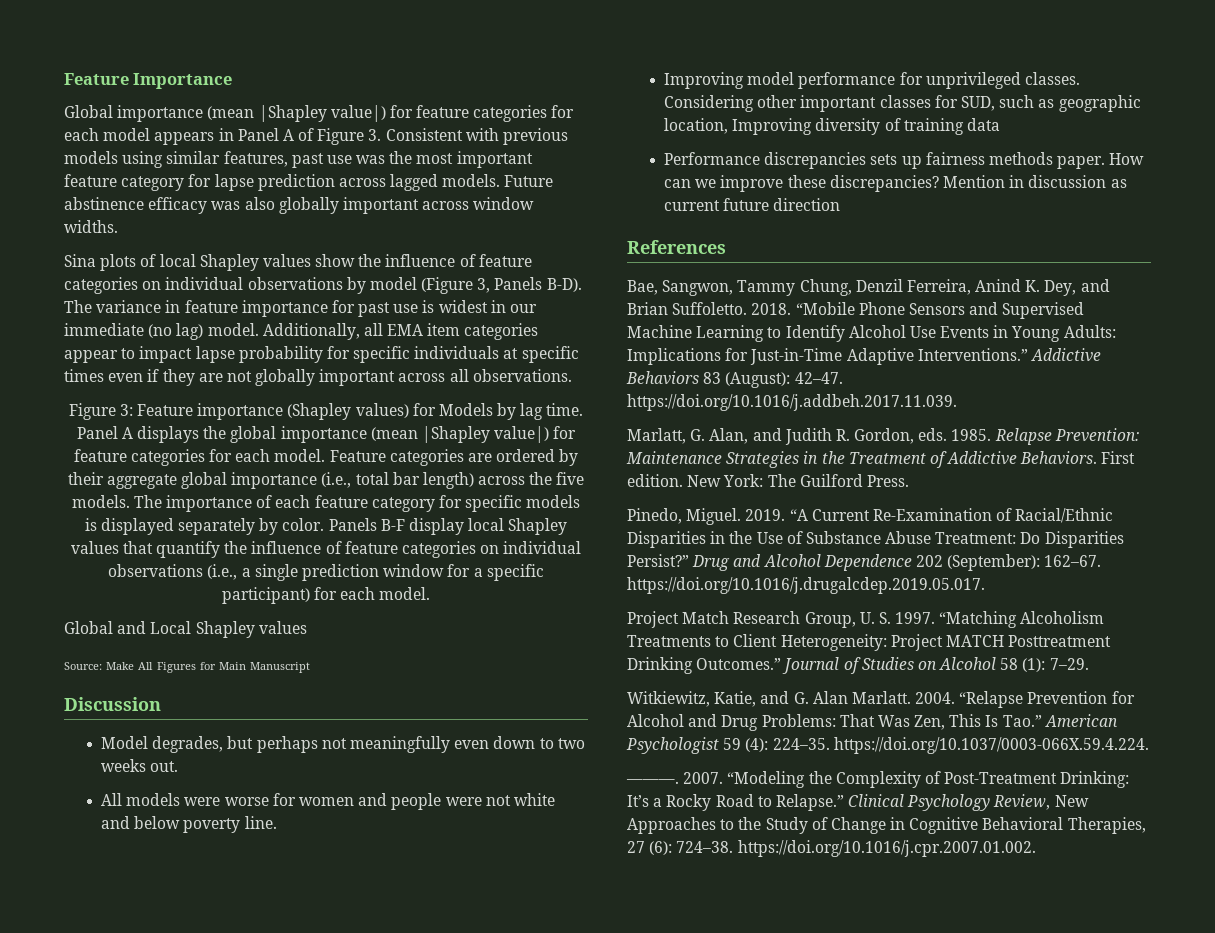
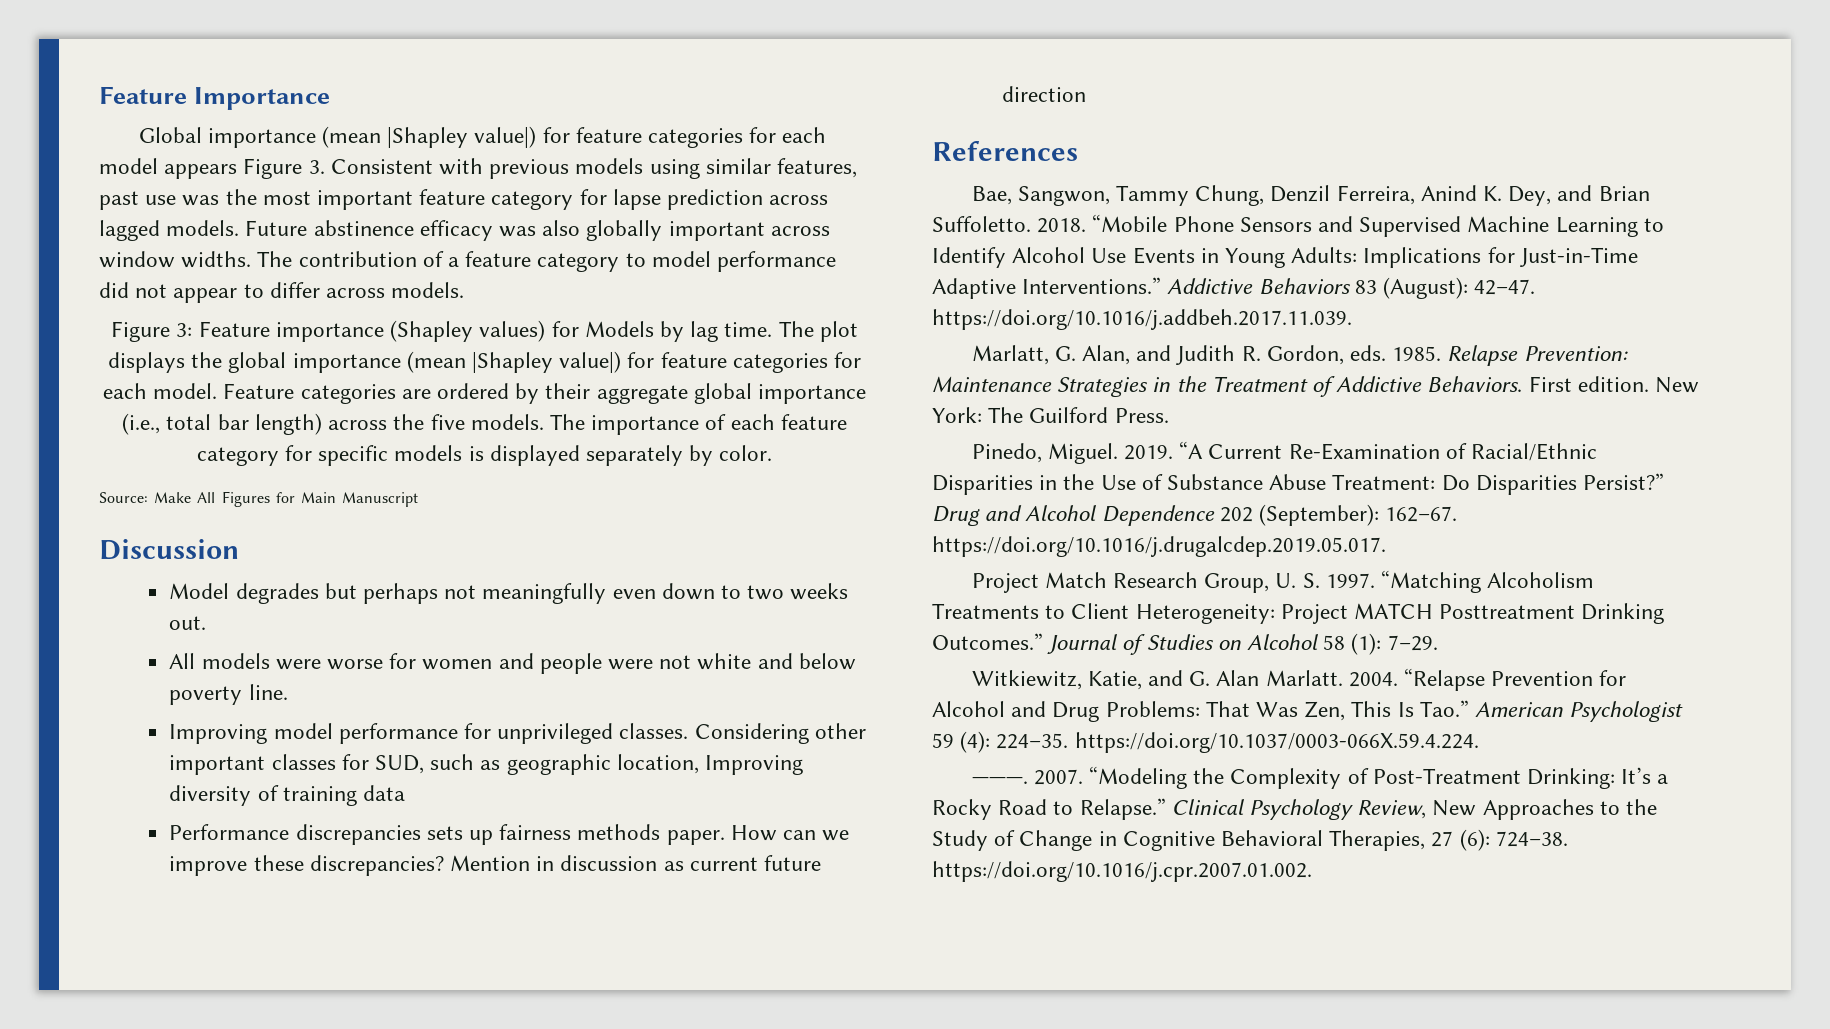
- Global importance (mean |Shapley value|) for feature categories for each model appears in Panel A of Figure 3. Consistent with previous models using similar features, past use was the most important feature category for lapse prediction across lagged models.
+ Global importance (mean |Shapley value|) for feature categories for each model appears Figure 3. Consistent with previous models using similar features, past use was the most important feature category for lapse prediction across lagged models.
- Future abstinence efficacy was also globally important across window widths.
- Sina plots of local Shapley values show the influence of feature categories on individual observations by model (Figure 3, Panels B-D). The variance in feature importance for past use is widest in our immediate (no lag) model. Additionally, all EMA item categories appear to impact lapse probability for specific individuals at specific times even if they are not globally important across all observations.
+ Future abstinence efficacy was also globally important across window widths. The contribution of a feature category to model performance did not appear to differ across models.
- Panel A displays the global importance (mean |Shapley value|) for feature categories for each model.
+ The plot displays the global importance (mean |Shapley value|) for feature categories for each model.
- Panels B-F display local Shapley values that quantify the influence of feature categories on individual observations (i.e., a single prediction window for a specific participant) for each model.
- Global and Local Shapley values
- Model degrades, but perhaps not meaningfully even down to two weeks out.
+ Model degrades but perhaps not meaningfully even down to two weeks out.

